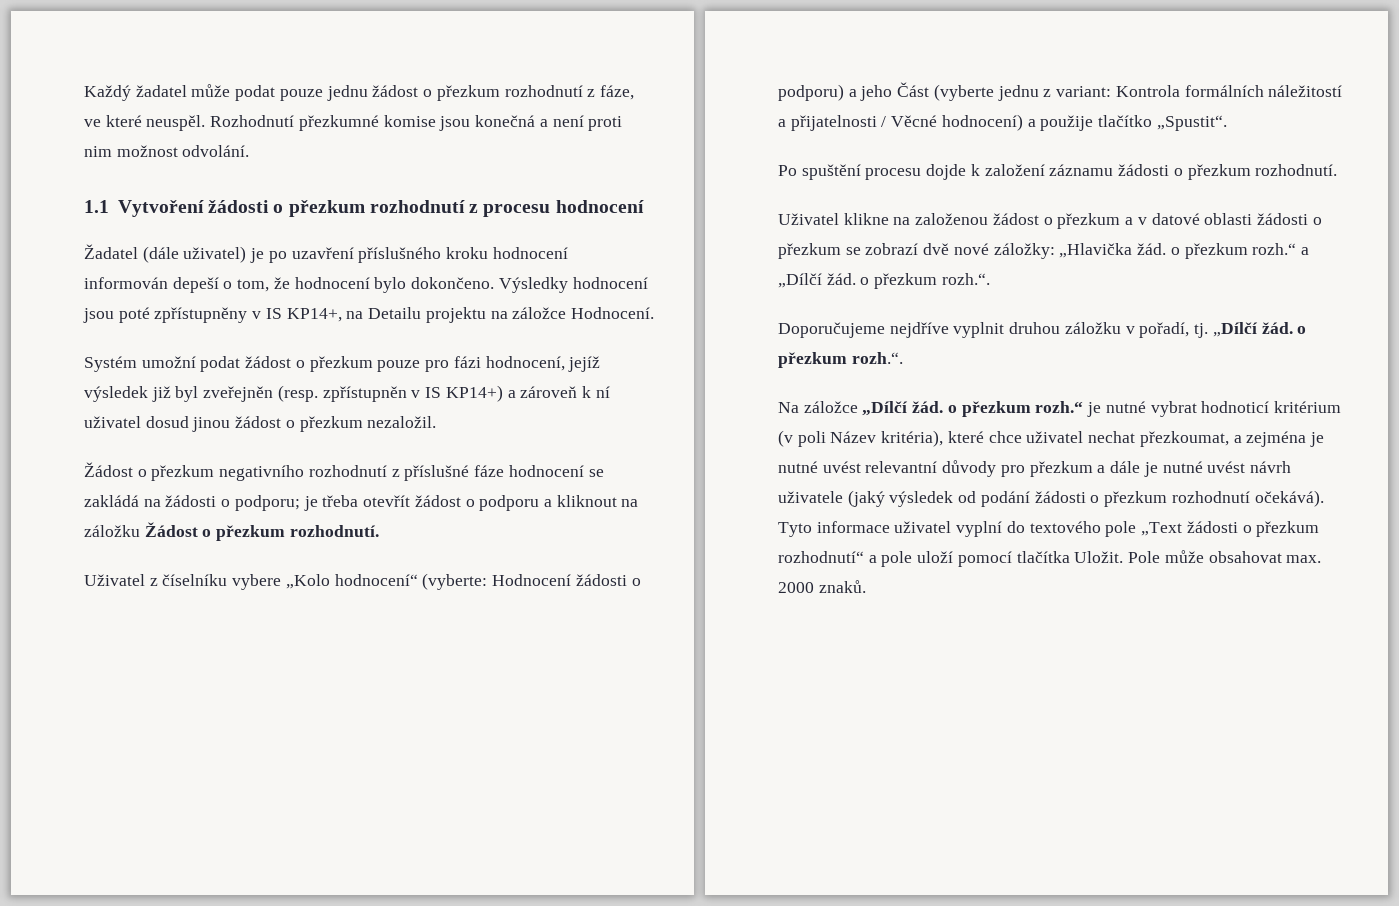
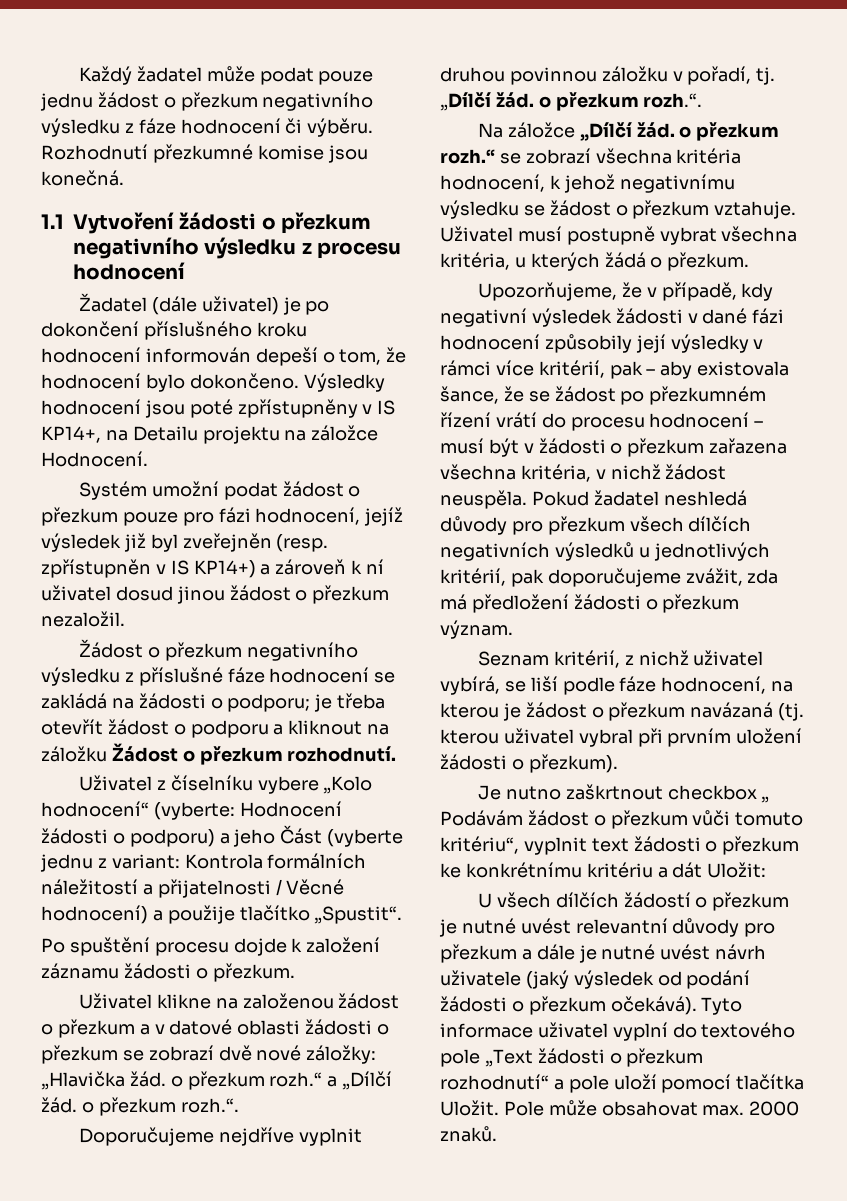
- Každý žadatel může podat pouze jednu žádost o přezkum rozhodnutí z fáze, ve které neuspěl. Rozhodnutí přezkumné komise jsou konečná a není proti nim možnost odvolání.
+ Každý žadatel může podat pouze jednu žádost o přezkum negativního výsledku z fáze hodnocení či výběru. Rozhodnutí přezkumné komise jsou konečná.
- 1.1 Vytvoření žádosti o přezkum rozhodnutí z procesu hodnocení
+ 1.1 Vytvoření žádosti o přezkum negativního výsledku z procesu hodnocení
- Žadatel (dále uživatel) je po uzavření příslušného kroku hodnocení informován depeší o tom, že hodnocení bylo dokončeno.
+ Žadatel (dále uživatel) je po dokončení příslušného kroku hodnocení informován depeší o tom, že hodnocení bylo dokončeno.
- Žádost o přezkum negativního rozhodnutí z příslušné fáze hodnocení se zakládá na žádosti o podporu; je třeba otevřít žádost o podporu a kliknout na záložku Žádost o přezkum rozhodnutí.
+ Žádost o přezkum negativního výsledku z příslušné fáze hodnocení se zakládá na žádosti o podporu; je třeba otevřít žádost o podporu a kliknout na záložku Žádost o přezkum rozhodnutí.
- Po spuštění procesu dojde k založení záznamu žádosti o přezkum rozhodnutí.
+ Po spuštění procesu dojde k založení záznamu žádosti o přezkum.
- Doporučujeme nejdříve vyplnit druhou záložku v pořadí, tj.
+ Doporučujeme nejdříve vyplnit druhou povinnou záložku v pořadí, tj.
- Na záložce „Dílčí žád. o přezkum rozh.“ je nutné vybrat hodnoticí kritérium (v poli Název kritéria), které chce uživatel nechat přezkoumat, a zejména je nutné uvést relevantní důvody pro přezkum a dále je nutné uvést návrh uživatele (jaký výsledek od podání žádosti o přezkum rozhodnutí očekává).
+ Na záložce „Dílčí žád. o přezkum rozh.“ se zobrazí všechna kritéria hodnocení, k jehož negativnímu výsledku se žádost o přezkum vztahuje. Uživatel musí postupně vybrat všechna kritéria, u kterých žádá o přezkum.
+ Upozorňujeme, že v případě, kdy negativní výsledek žádosti v dané fázi hodnocení způsobily její výsledky v rámci více kritérií, pak – aby existovala šance, že se žádost po přezkumném řízení vrátí do procesu hodnocení – musí být v žádosti o přezkum zařazena všechna kritéria, v nichž žádost neuspěla. Pokud žadatel neshledá důvody pro přezkum všech dílčích negativních výsledků u jednotlivých kritérií, pak doporučujeme zvážit, zda má předložení žádosti o přezkum význam.
+ Seznam kritérií, z nichž uživatel vybírá, se liší podle fáze hodnocení, na kterou je žádost o přezkum navázaná (tj. kterou uživatel vybral při prvním uložení žádosti o přezkum).
+ Je nutno zaškrtnout checkbox „ Podávám žádost o přezkum vůči tomuto kritériu“, vyplnit text žádosti o přezkum ke konkrétnímu kritériu a dát Uložit:
+ U všech dílčích žádostí o přezkum je nutné uvést relevantní důvody pro přezkum a dále je nutné uvést návrh uživatele (jaký výsledek od podání žádosti o přezkum očekává).

